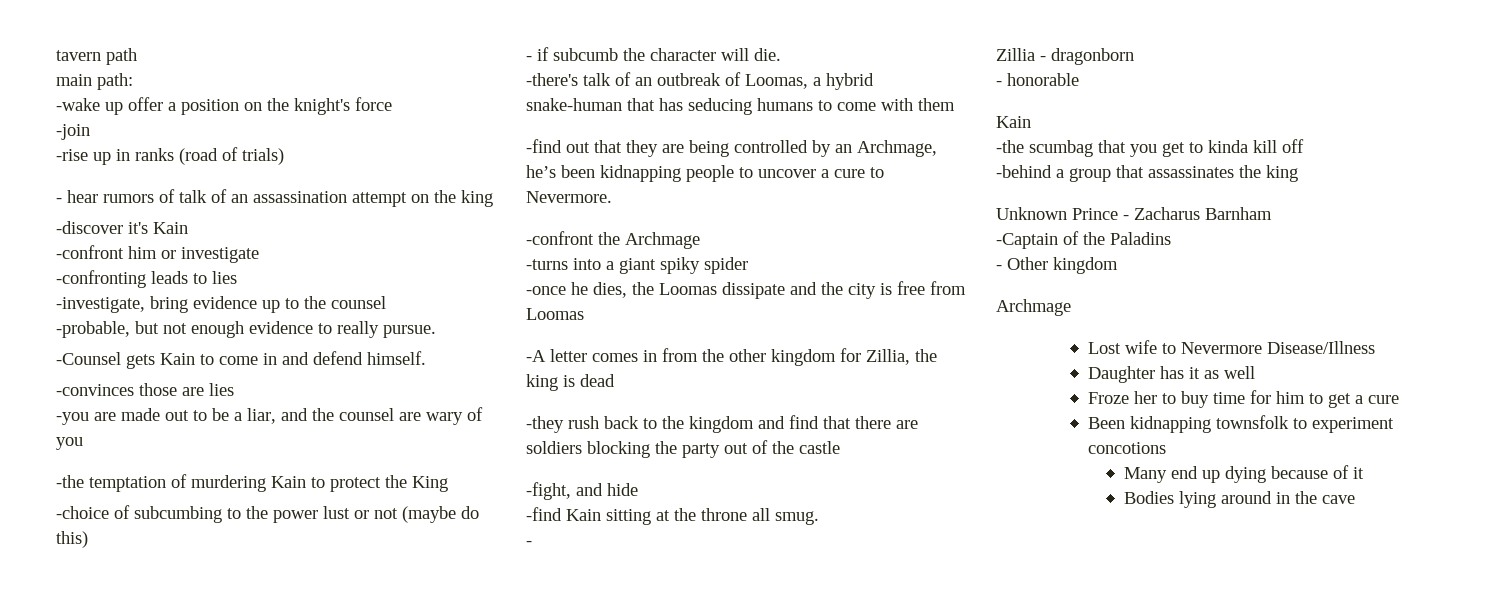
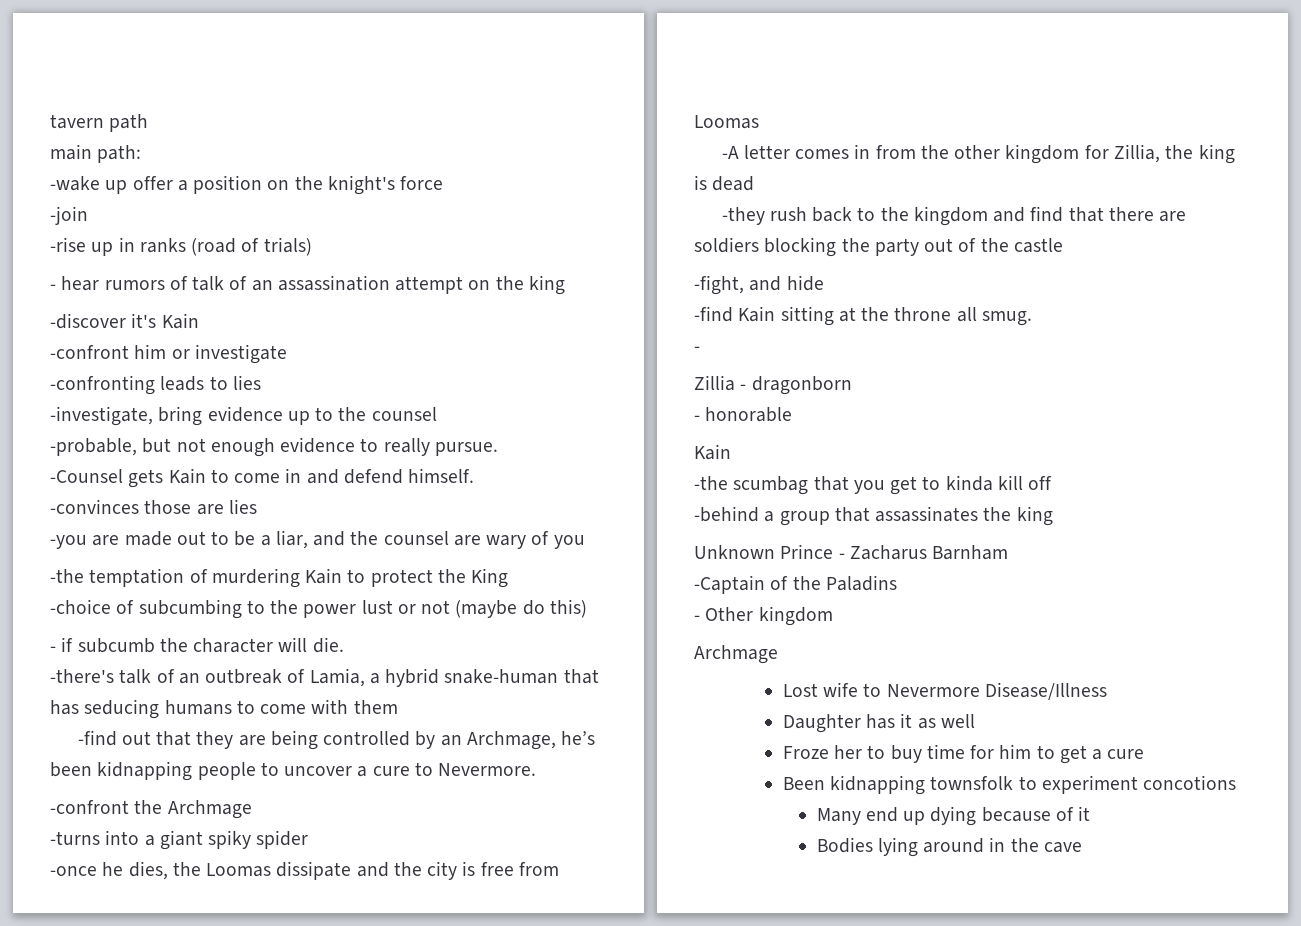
- -there's talk of an outbreak of Loomas, a hybrid snake-human that has seducing humans to come with them
+ -there's talk of an outbreak of Lamia, a hybrid snake-human that has seducing humans to come with them

